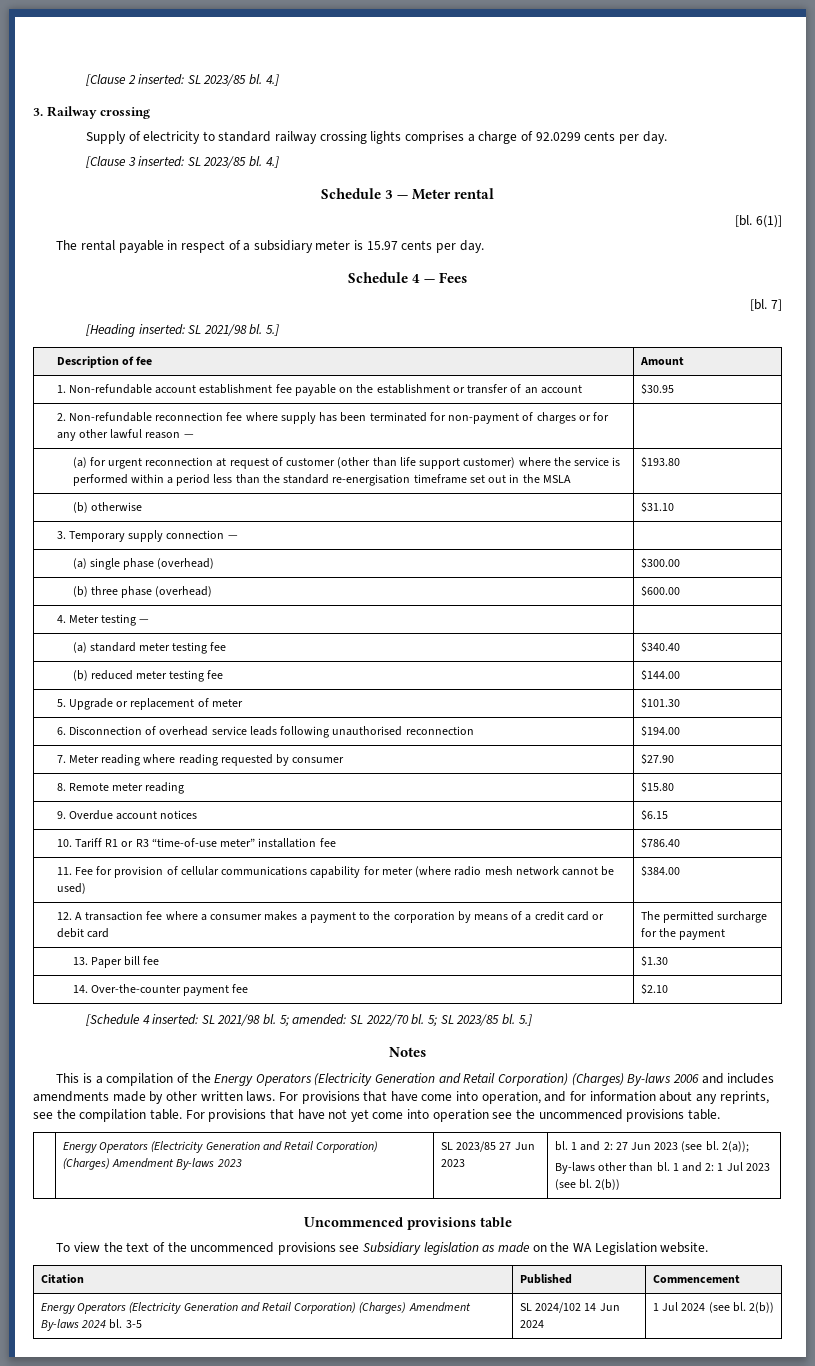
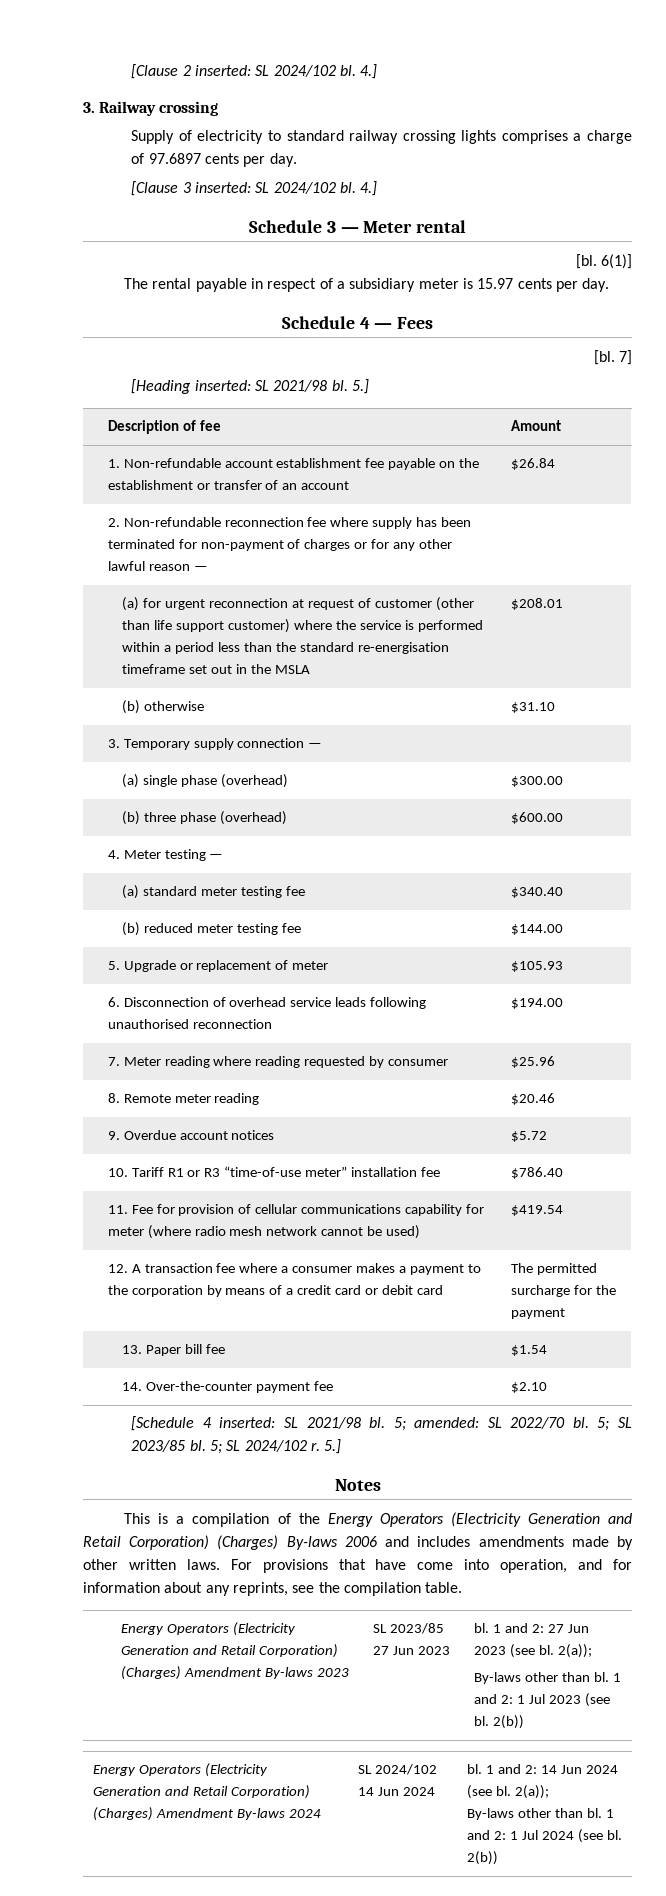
- [Clause 2 inserted: SL 2023/85 bl.
+ [Clause 2 inserted: SL 2024/102 bl.
- Supply of electricity to standard railway crossing lights comprises a charge of 92.0299 cents per day.
+ Supply of electricity to standard railway crossing lights comprises a charge of 97.6897 cents per day.
- [Clause 3 inserted: SL 2023/85 bl.
+ [Clause 3 inserted: SL 2024/102 bl.
- 1. Non-refundable account establishment fee payable on the establishment or transfer of an account | $30.95
+ 1. Non-refundable account establishment fee payable on the establishment or transfer of an account | $26.84
- (a) for urgent reconnection at request of customer (other than life support customer) where the service is performed within a period less than the standard re-energisation timeframe set out in the MSLA | $193.80
+ (a) for urgent reconnection at request of customer (other than life support customer) where the service is performed within a period less than the standard re-energisation timeframe set out in the MSLA | $208.01
- 5. Upgrade or replacement of meter | $101.30
+ 5. Upgrade or replacement of meter | $105.93
- 7. Meter reading where reading requested by consumer | $27.90
+ 7. Meter reading where reading requested by consumer | $25.96
- 8. Remote meter reading | $15.80
+ 8. Remote meter reading | $20.46
- 9. Overdue account notices | $6.15
+ 9. Overdue account notices | $5.72
- 11. Fee for provision of cellular communications capability for meter (where radio mesh network cannot be used) | $384.00
+ 11. Fee for provision of cellular communications capability for meter (where radio mesh network cannot be used) | $419.54
- 13. Paper bill fee | $1.30
+ 13. Paper bill fee | $1.54
+ 5; SL 2024/102 r.
- For provisions that have not yet come into operation see the uncommenced provisions table.
- Uncommenced provisions table
- To view the text of the uncommenced provisions see Subsidiary legislation as made on the WA Legislation website.
- Citation | Published | Commencement
- Energy Operators (Electricity Generation and Retail Corporation) (Charges) Amendment By-laws 2024 bl. 3-5 | SL 2024/102 14 Jun 2024 | 1 Jul 2024 (see bl. 2(b))
+ Energy Operators (Electricity Generation and Retail Corporation) (Charges) Amendment By-laws 2024 | SL 2024/102 14 Jun 2024 | bl. 1 and 2: 14 Jun 2024 (see bl. 2(a));
+ By-laws other than bl. 1 and 2: 1 Jul 2024 (see bl. 2(b))

